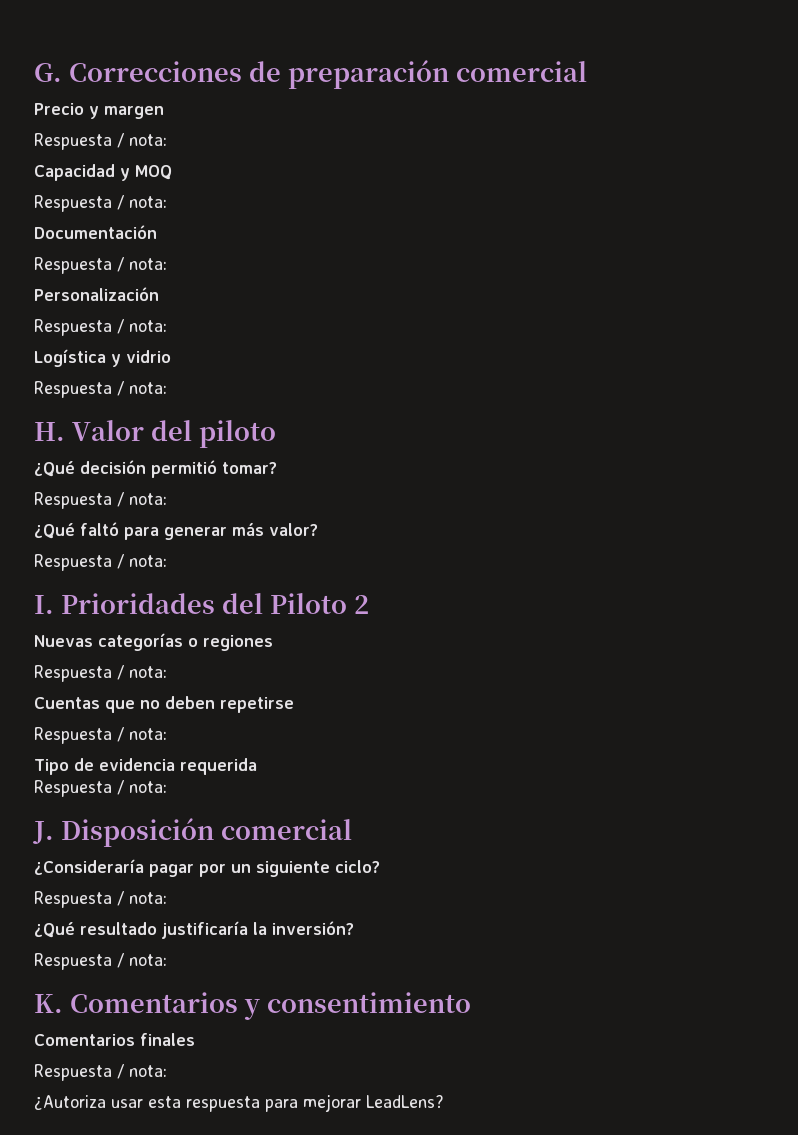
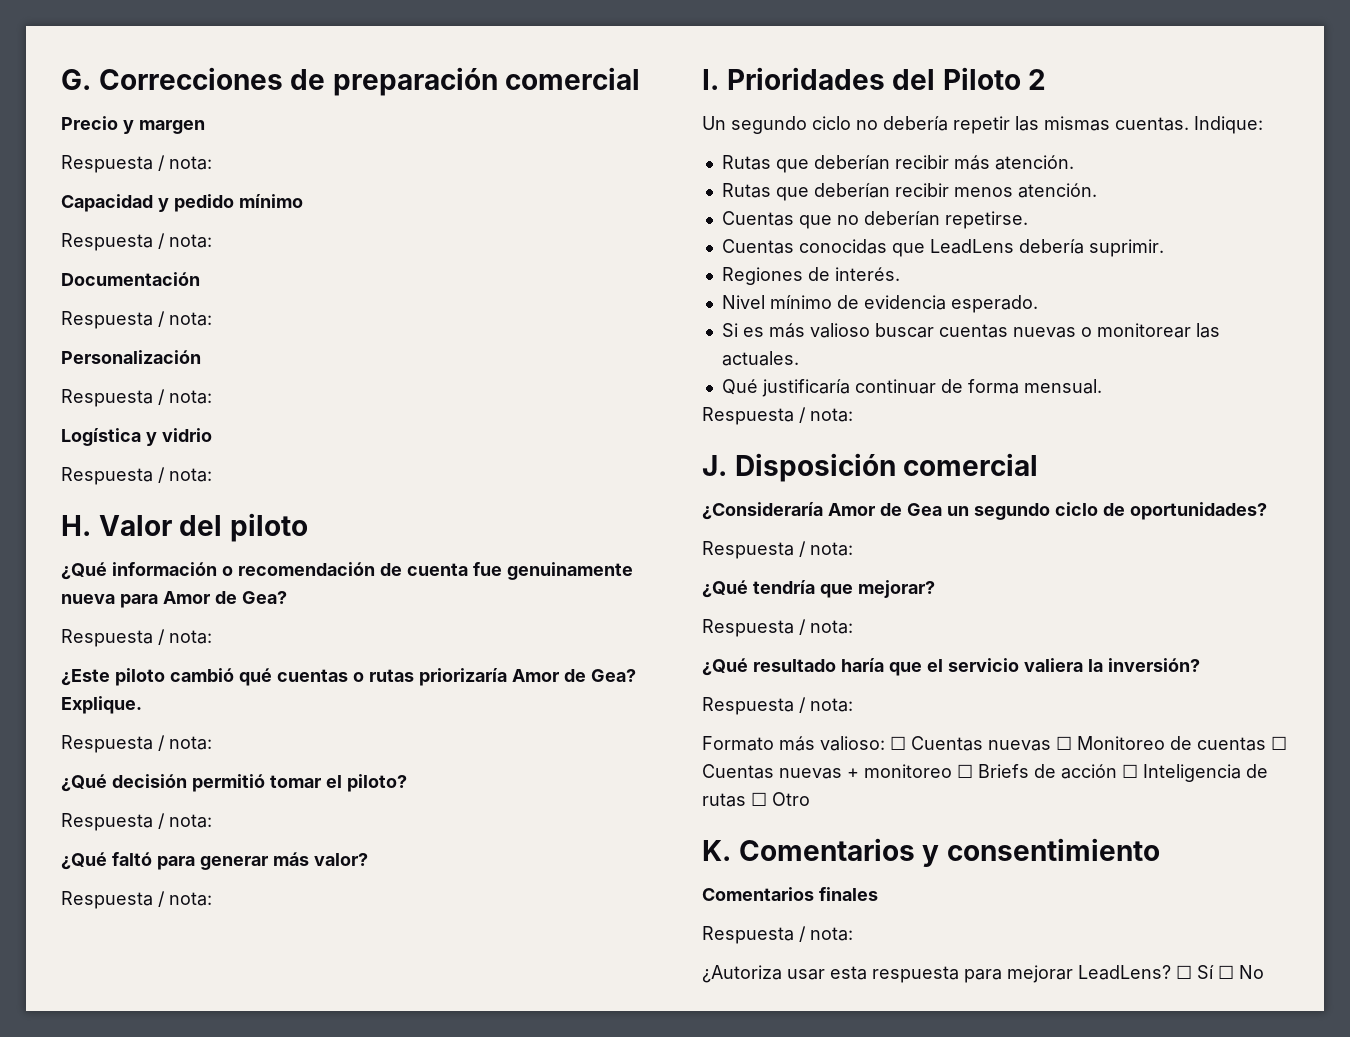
- Capacidad y MOQ
+ Capacidad y pedido mínimo
+ ¿Qué información o recomendación de cuenta fue genuinamente nueva para Amor de Gea?
+ Respuesta / nota:
+ ¿Este piloto cambió qué cuentas o rutas priorizaría Amor de Gea? Explique.
+ Respuesta / nota:
- ¿Qué decisión permitió tomar?
+ ¿Qué decisión permitió tomar el piloto?
- Nuevas categorías o regiones
- Respuesta / nota:
- Cuentas que no deben repetirse
- Respuesta / nota:
- Tipo de evidencia requerida
+ Un segundo ciclo no debería repetir las mismas cuentas. Indique:
+ Rutas que deberían recibir más atención.
+ Rutas que deberían recibir menos atención.
+ Cuentas que no deberían repetirse.
+ Cuentas conocidas que LeadLens debería suprimir.
+ Regiones de interés.
+ Nivel mínimo de evidencia esperado.
+ Si es más valioso buscar cuentas nuevas o monitorear las actuales.
+ Qué justificaría continuar de forma mensual.
- ¿Consideraría pagar por un siguiente ciclo?
+ ¿Consideraría Amor de Gea un segundo ciclo de oportunidades?
+ Respuesta / nota:
+ ¿Qué tendría que mejorar?
- ¿Qué resultado justificaría la inversión?
+ ¿Qué resultado haría que el servicio valiera la inversión?
+ Formato más valioso: ☐ Cuentas nuevas ☐ Monitoreo de cuentas ☐ Cuentas nuevas + monitoreo ☐ Briefs de acción ☐ Inteligencia de rutas ☐ Otro
+ ☐ Sí ☐ No

